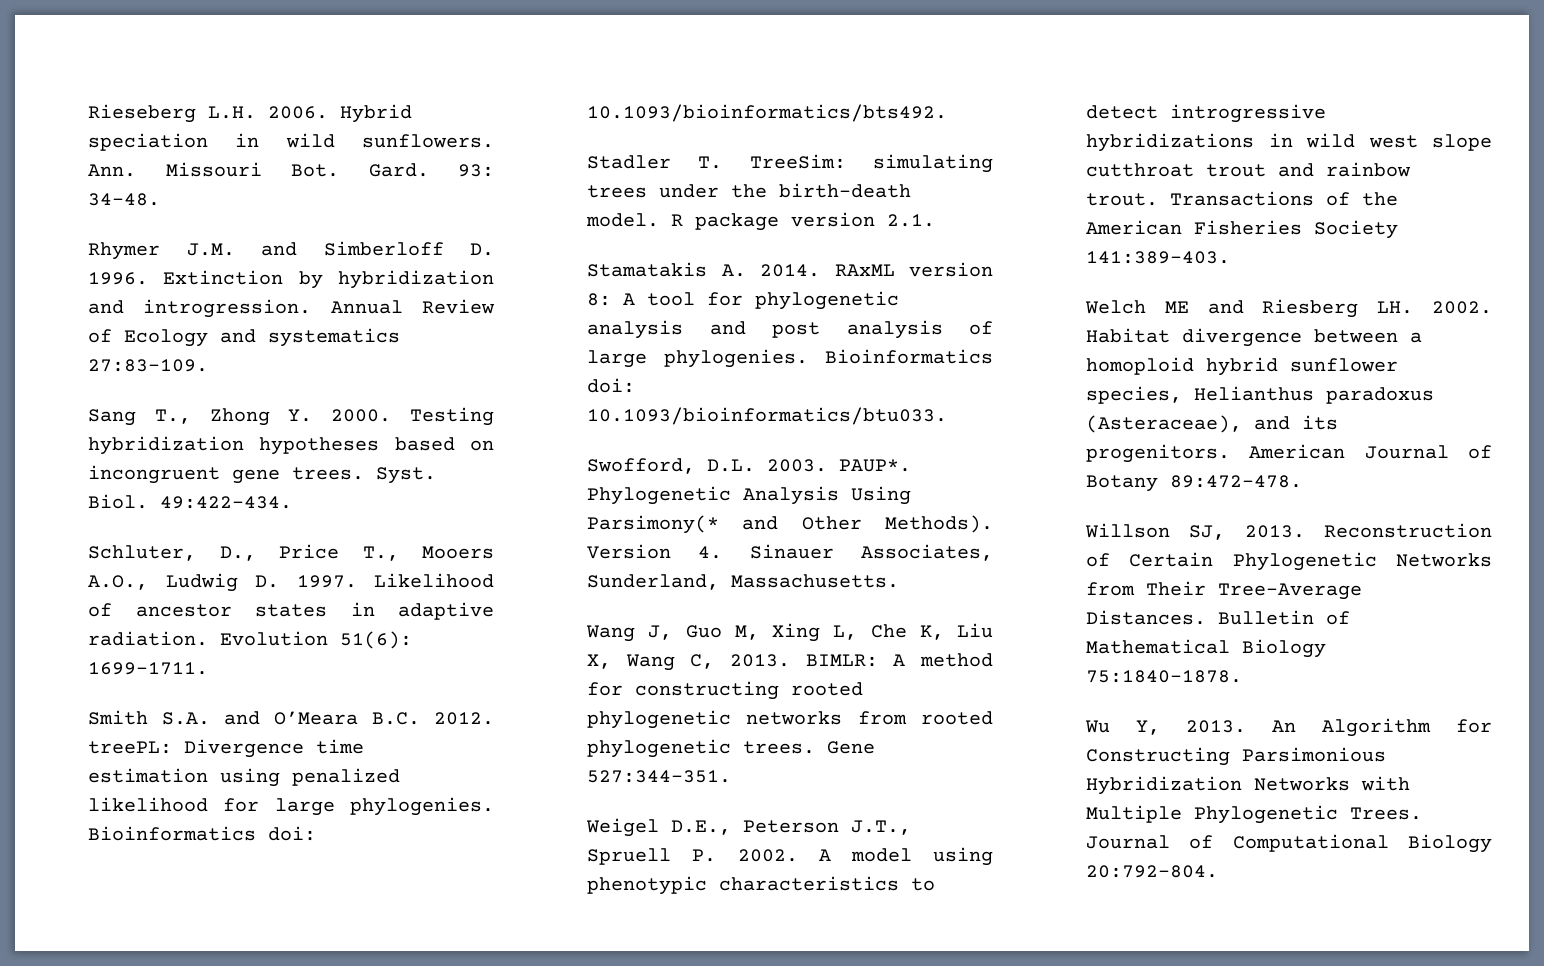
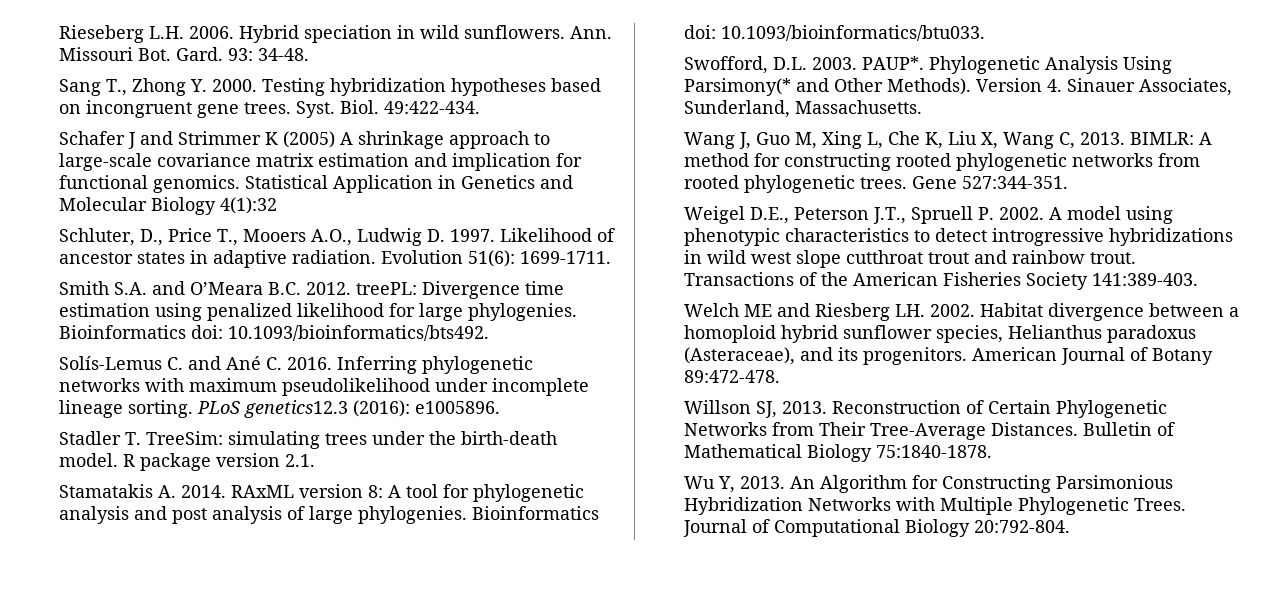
- Rhymer J.M. and Simberloff D. 1996. Extinction by hybridization and introgression. Annual Review of Ecology and systematics 27:83-109.
+ Schafer J and Strimmer K (2005) A shrinkage approach to large-scale covariance matrix estimation and implication for functional genomics. Statistical Application in Genetics and Molecular Biology 4(1):32
+ Solís-Lemus C. and Ané C. 2016. Inferring phylogenetic networks with maximum pseudolikelihood under incomplete lineage sorting. PLoS genetics12.3 (2016): e1005896.

